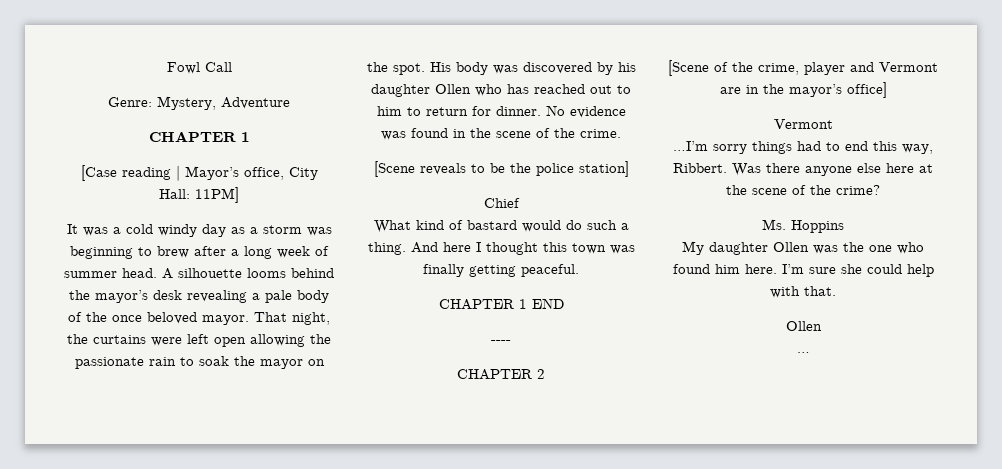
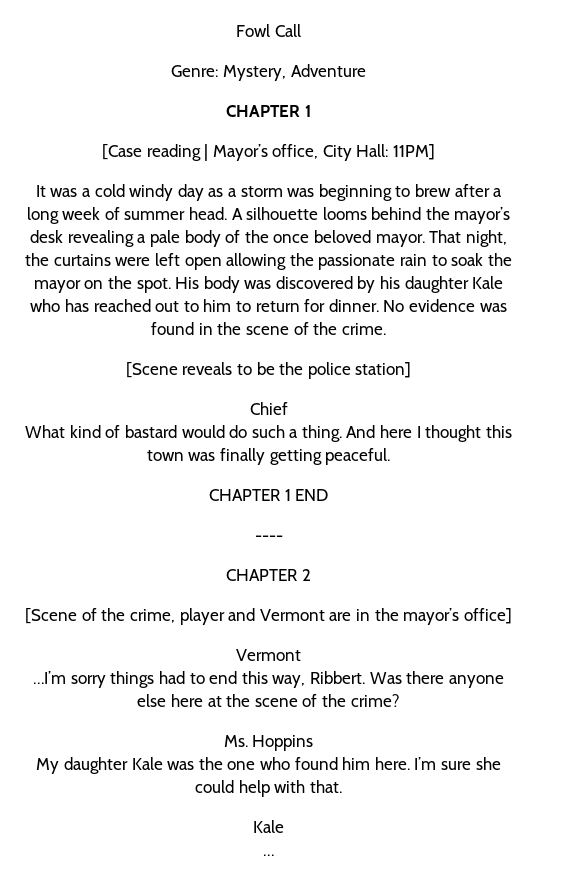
- His body was discovered by his daughter Ollen who has reached out to him to return for dinner.
+ His body was discovered by his daughter Kale who has reached out to him to return for dinner.
- My daughter Ollen was the one who found him here.
+ My daughter Kale was the one who found him here.
  I’m sure she could help with that.
- Ollen
+ Kale

